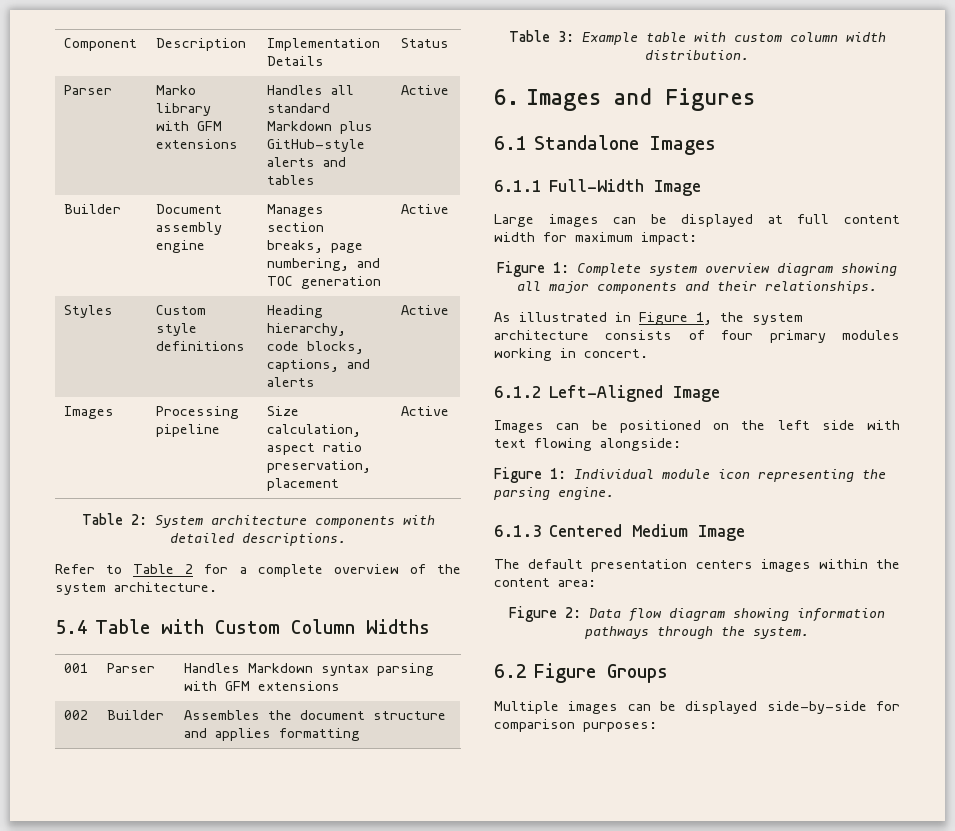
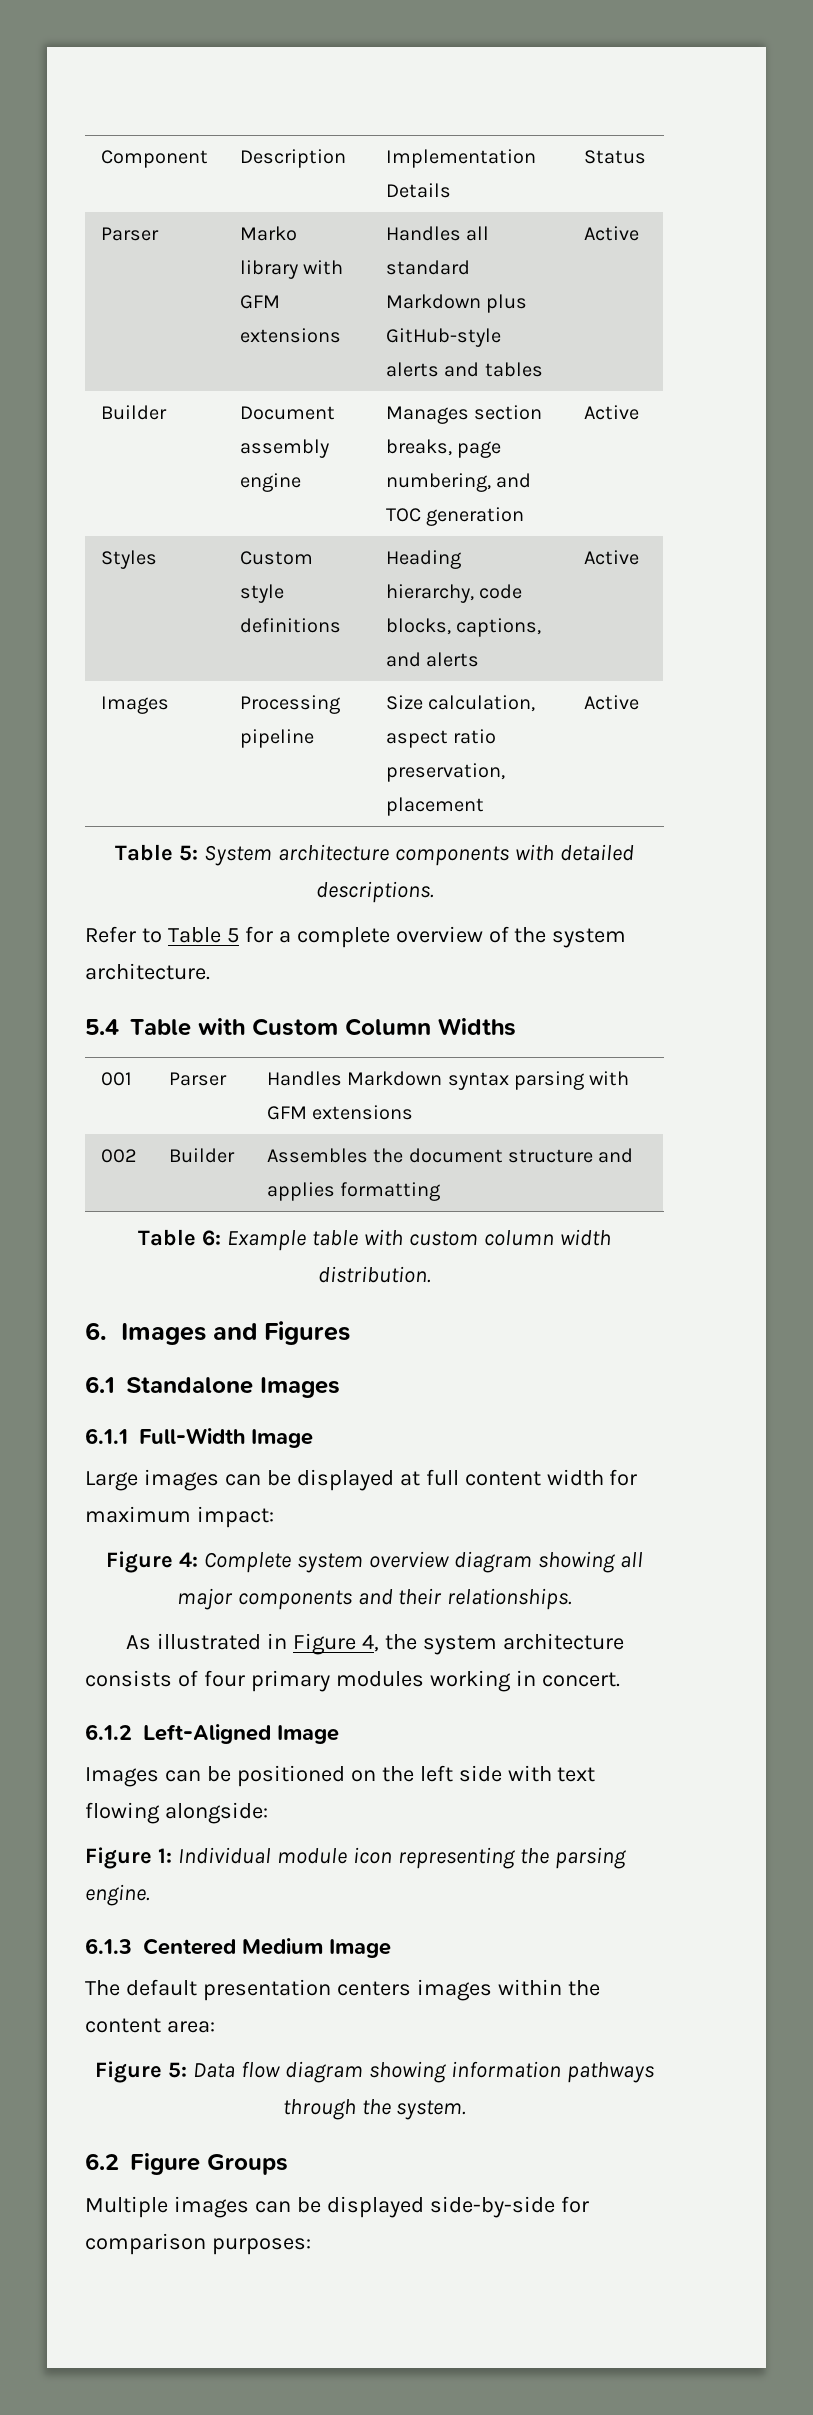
- Table 2: System architecture components with detailed descriptions.
+ Table 5: System architecture components with detailed descriptions.
- Refer to Table 2 for a complete overview of the system architecture.
+ Refer to Table 5 for a complete overview of the system architecture.
- Table 3: Example table with custom column width distribution.
+ Table 6: Example table with custom column width distribution.
- Figure 1: Complete system overview diagram showing all major components and their relationships.
+ Figure 4: Complete system overview diagram showing all major components and their relationships.
- As illustrated in Figure 1, the system architecture consists of four primary modules working in concert.
+ As illustrated in Figure 4, the system architecture consists of four primary modules working in concert.
- Figure 2: Data flow diagram showing information pathways through the system.
+ Figure 5: Data flow diagram showing information pathways through the system.

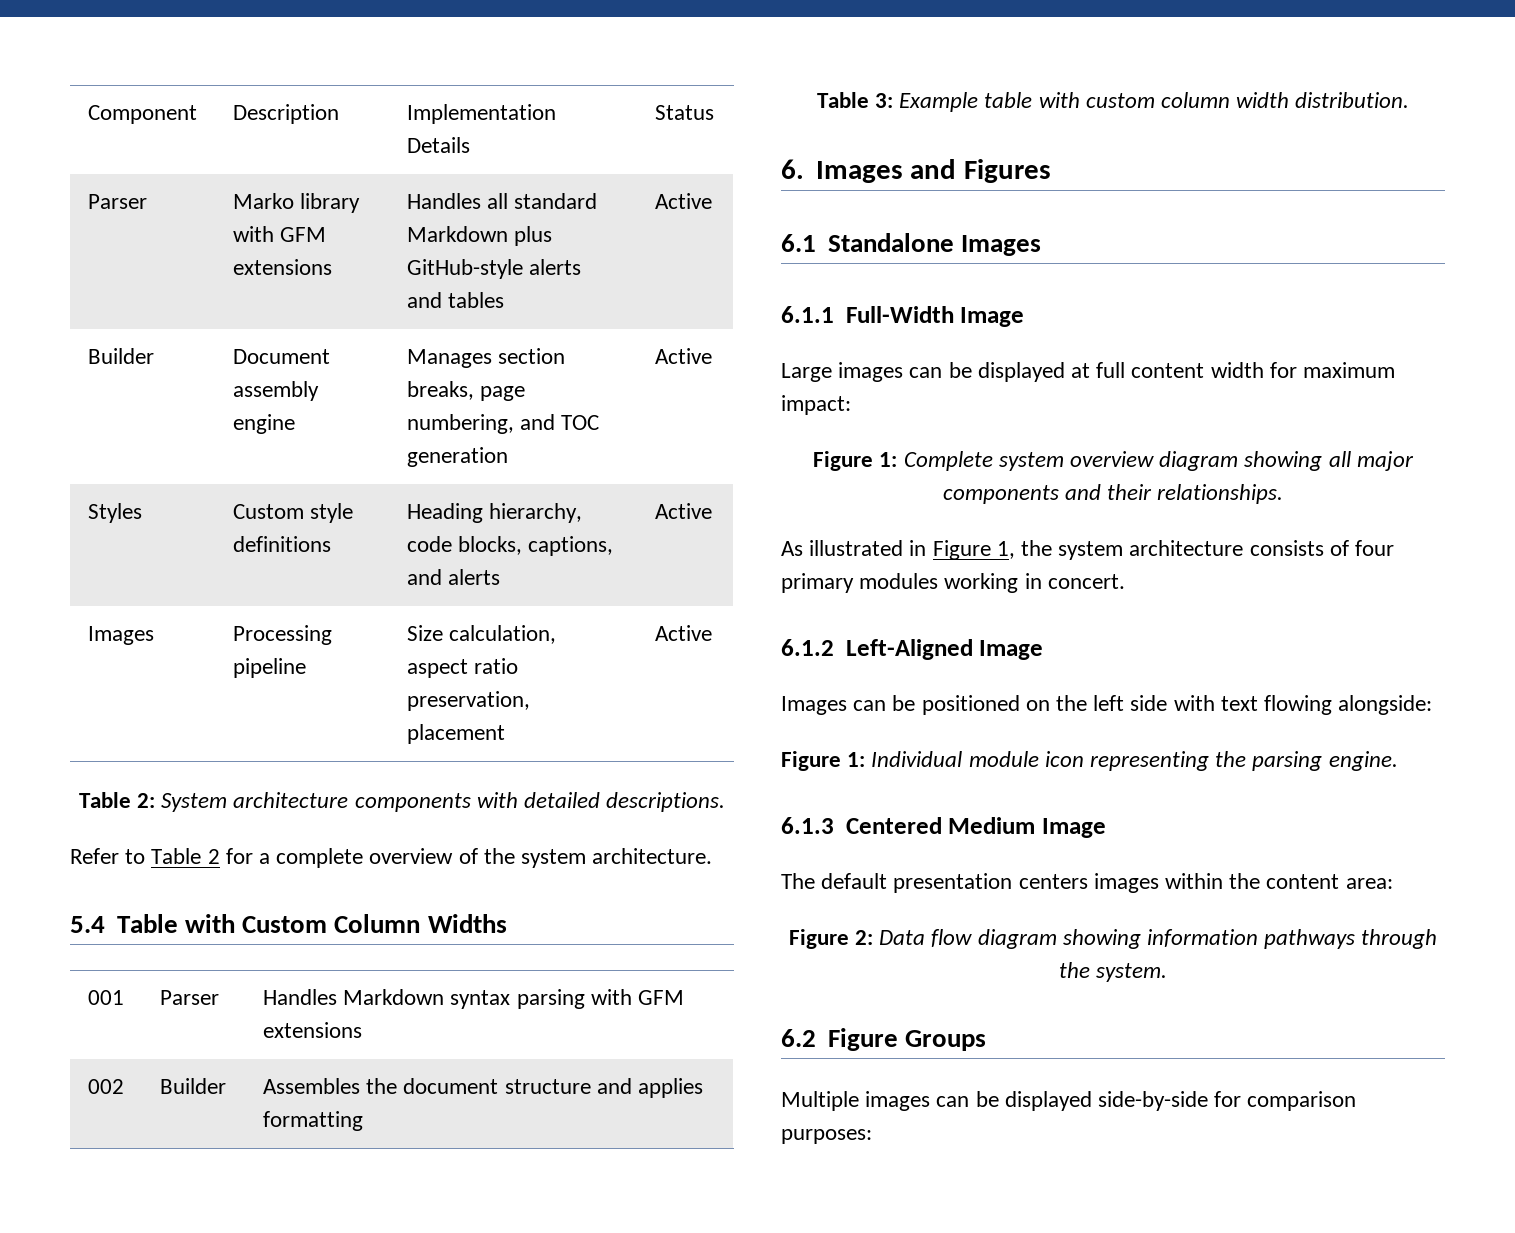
- Table 5: System architecture components with detailed descriptions.
+ Table 2: System architecture components with detailed descriptions.
- Refer to Table 5 for a complete overview of the system architecture.
+ Refer to Table 2 for a complete overview of the system architecture.
- Table 6: Example table with custom column width distribution.
+ Table 3: Example table with custom column width distribution.
- Figure 4: Complete system overview diagram showing all major components and their relationships.
+ Figure 1: Complete system overview diagram showing all major components and their relationships.
- As illustrated in Figure 4, the system architecture consists of four primary modules working in concert.
+ As illustrated in Figure 1, the system architecture consists of four primary modules working in concert.
- Figure 5: Data flow diagram showing information pathways through the system.
+ Figure 2: Data flow diagram showing information pathways through the system.

